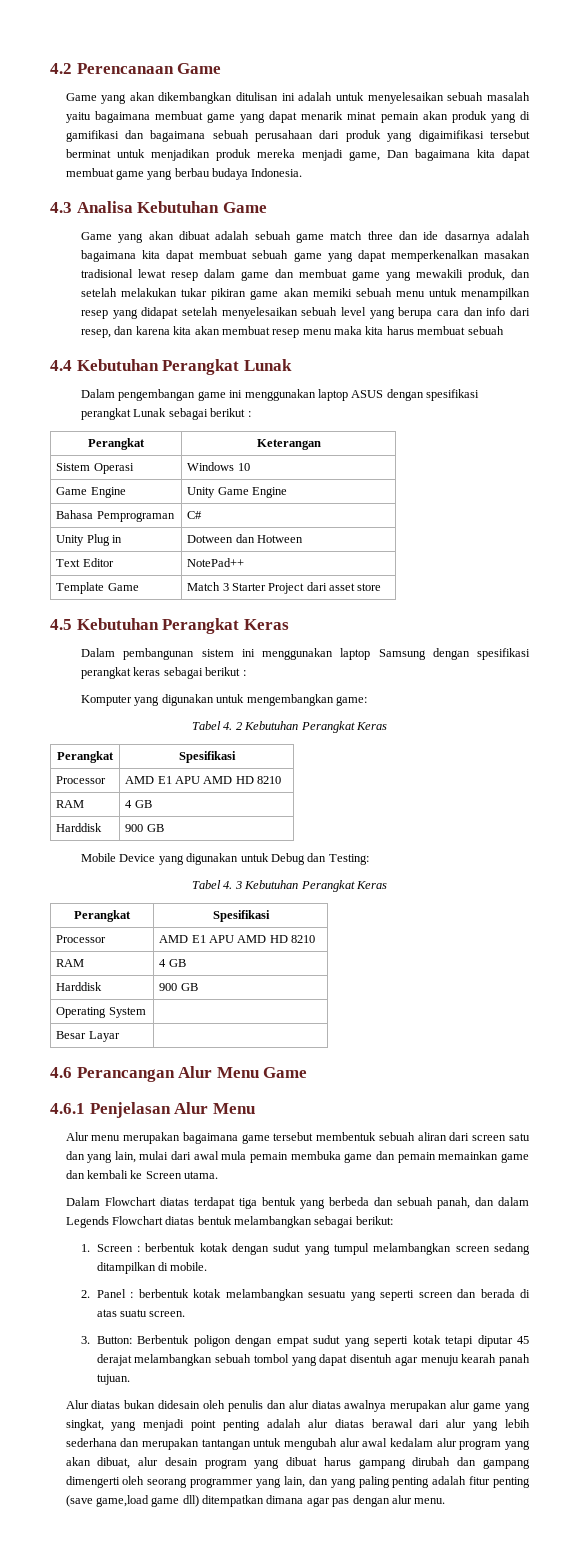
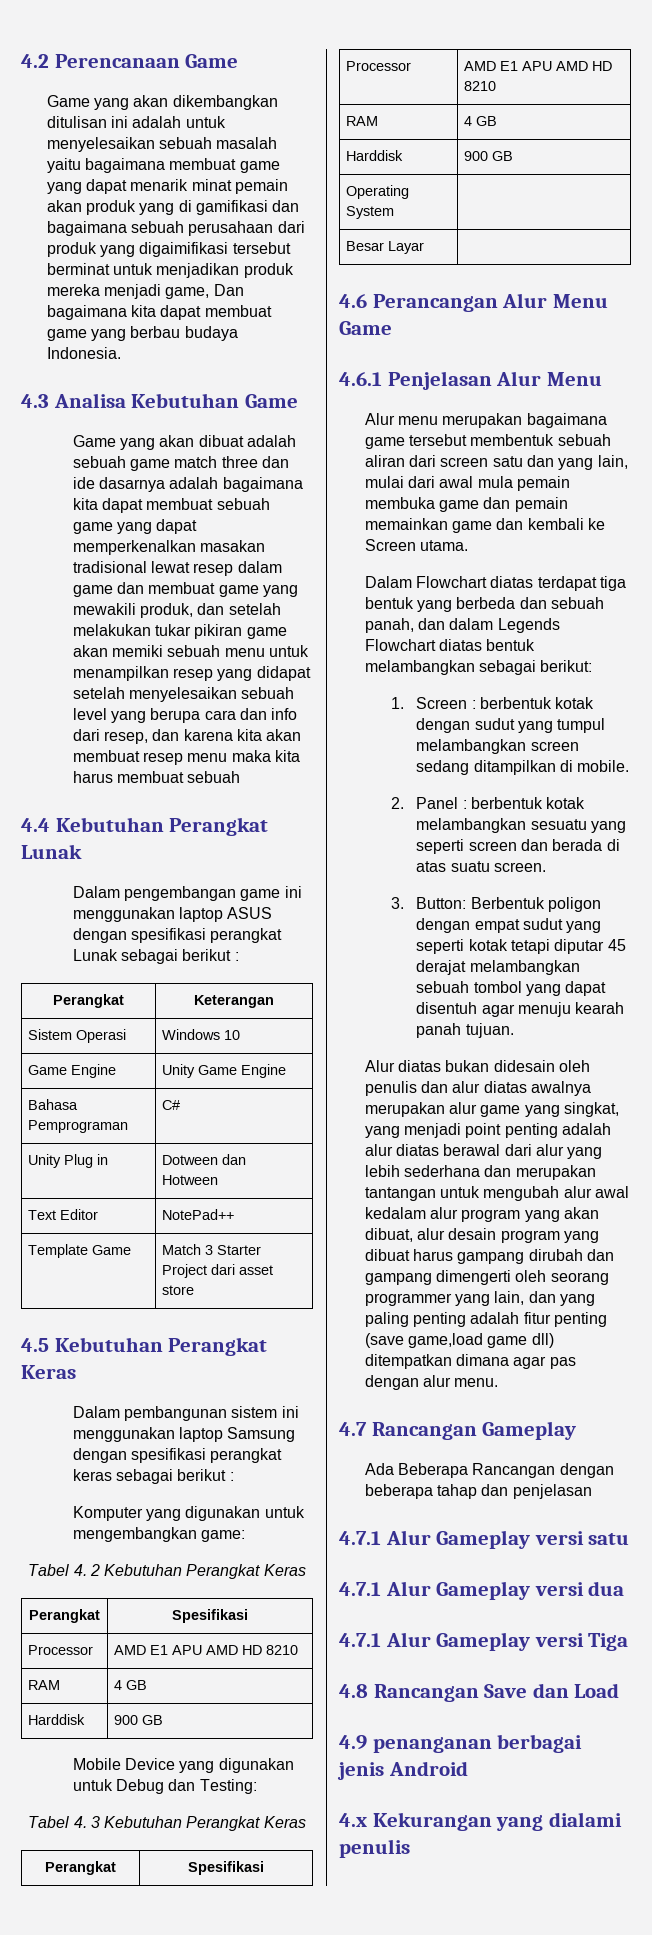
+ 4.7 Rancangan Gameplay
+ Ada Beberapa Rancangan dengan beberapa tahap dan penjelasan
+ 4.7.1 Alur Gameplay versi satu
+ 4.7.1 Alur Gameplay versi dua
+ 4.7.1 Alur Gameplay versi Tiga
+ 4.8 Rancangan Save dan Load
+ 4.9 penanganan berbagai jenis Android
+ 4.x Kekurangan yang dialami penulis

